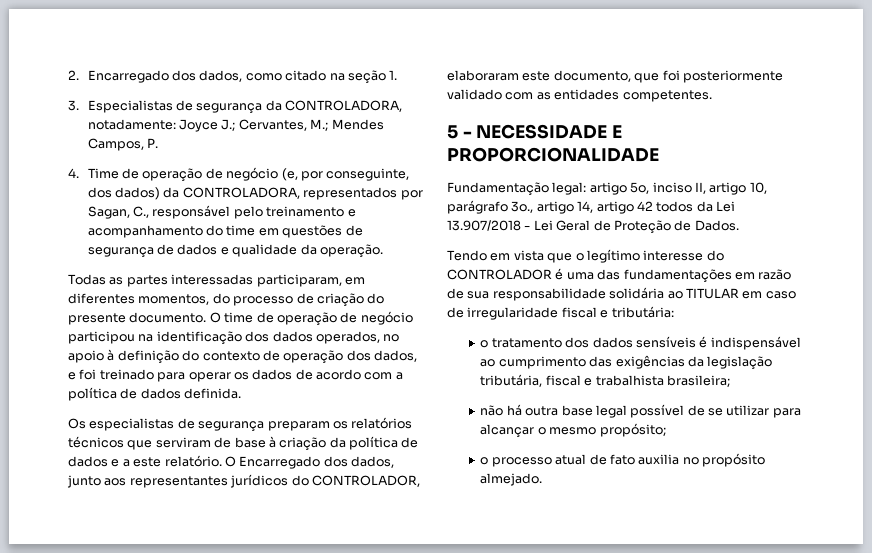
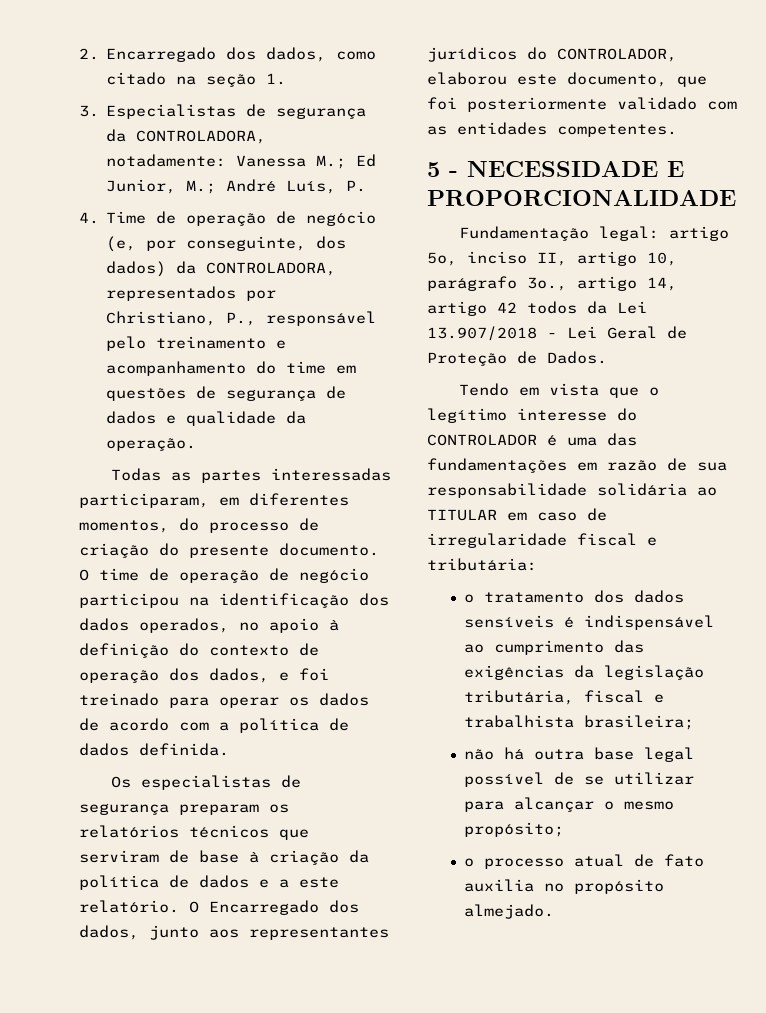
- 3. Especialistas de segurança da CONTROLADORA, notadamente: Joyce J.; Cervantes, M.; Mendes Campos, P.
+ 3. Especialistas de segurança da CONTROLADORA, notadamente: Vanessa M.; Ed Junior, M.; André Luís, P.
- 4. Time de operação de negócio (e, por conseguinte, dos dados) da CONTROLADORA, representados por Sagan, C., responsável pelo treinamento e acompanhamento do time em questões de segurança de dados e qualidade da operação.
+ 4. Time de operação de negócio (e, por conseguinte, dos dados) da CONTROLADORA, representados por Christiano, P., responsável pelo treinamento e acompanhamento do time em questões de segurança de dados e qualidade da operação.
- O Encarregado dos dados, junto aos representantes jurídicos do CONTROLADOR, elaboraram este documento, que foi posteriormente validado com as entidades competentes.
+ O Encarregado dos dados, junto aos representantes jurídicos do CONTROLADOR, elaborou este documento, que foi posteriormente validado com as entidades competentes.

